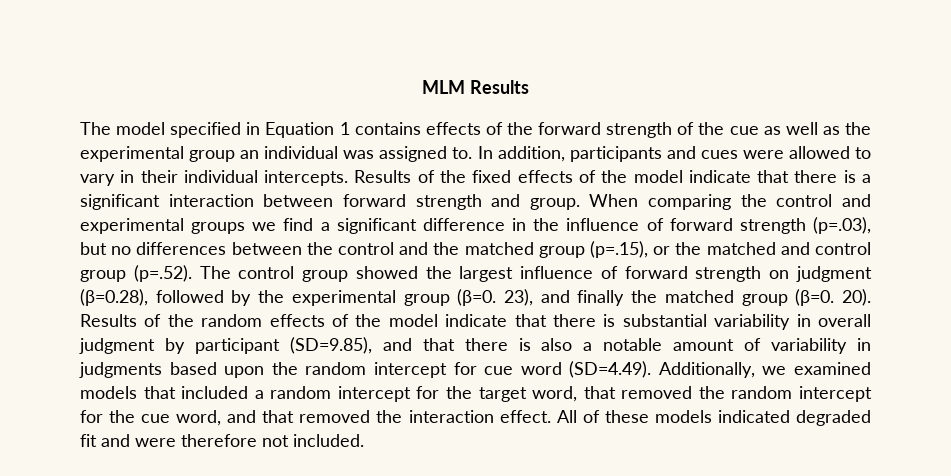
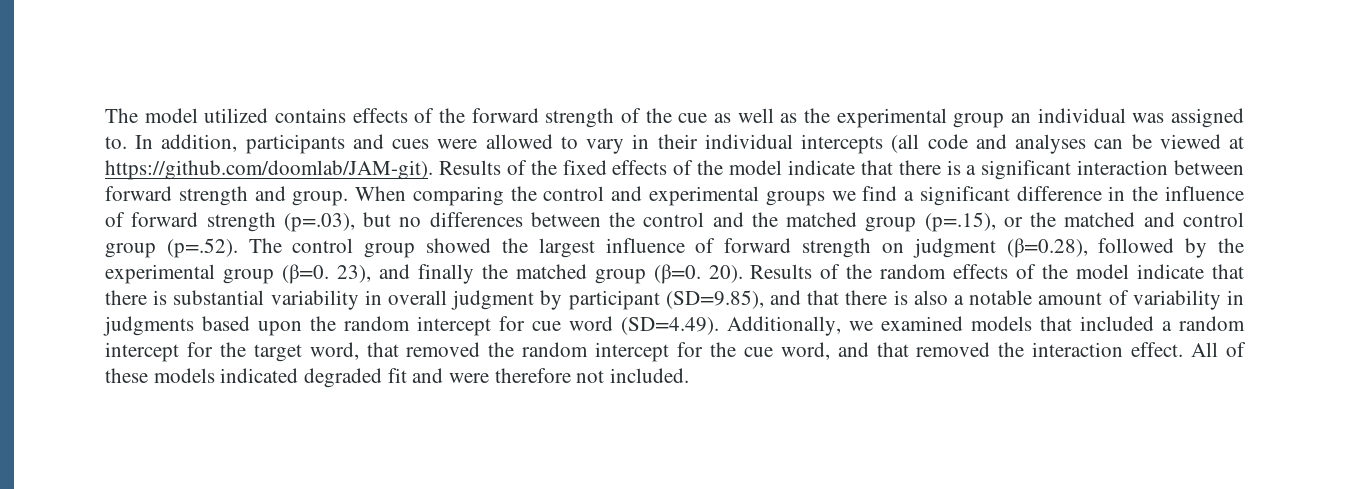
- MLM Results
- The model specified in Equation 1 contains effects of the forward strength of the cue as well as the experimental group an individual was assigned to.
+ The model utilized contains effects of the forward strength of the cue as well as the experimental group an individual was assigned to.
- In addition, participants and cues were allowed to vary in their individual intercepts. Results of the fixed effects of the model indicate that there is a significant interaction between forward strength and group.
+ In addition, participants and cues were allowed to vary in their individual intercepts (all code and analyses can be viewed at https://github.com/doomlab/JAM-git). Results of the fixed effects of the model indicate that there is a significant interaction between forward strength and group.

